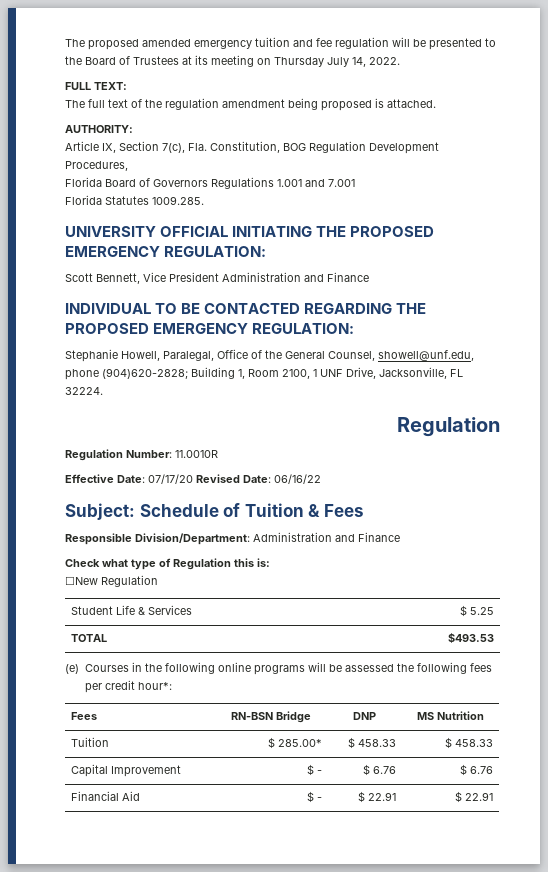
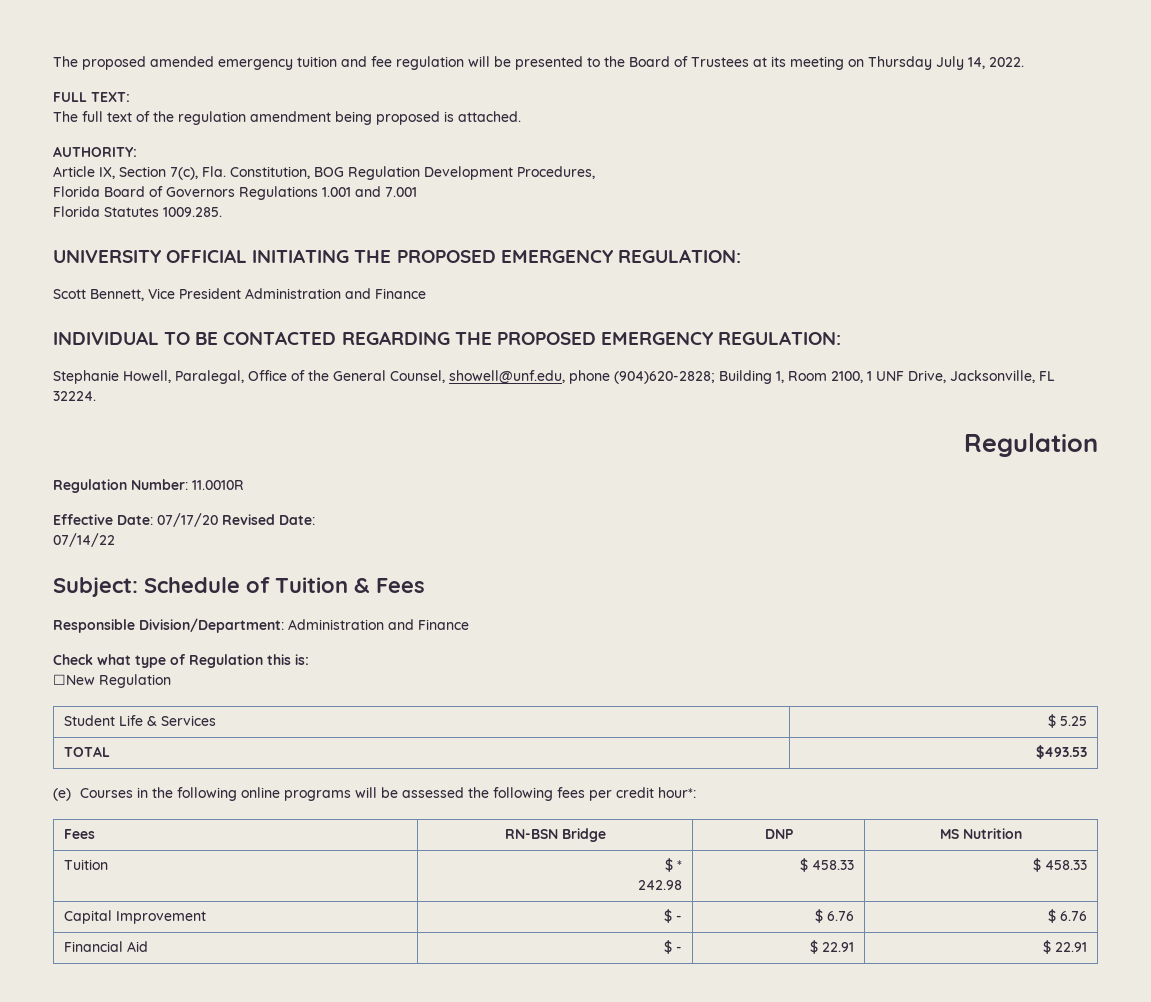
- Effective Date: 07/17/20 Revised Date: 06/16/22
+ Effective Date: 07/17/20 Revised Date:
+ 07/14/22
- Tuition | $ 285.00* | $ 458.33 | $ 458.33
+ Tuition | $ *
+ 242.98 | $ 458.33 | $ 458.33

